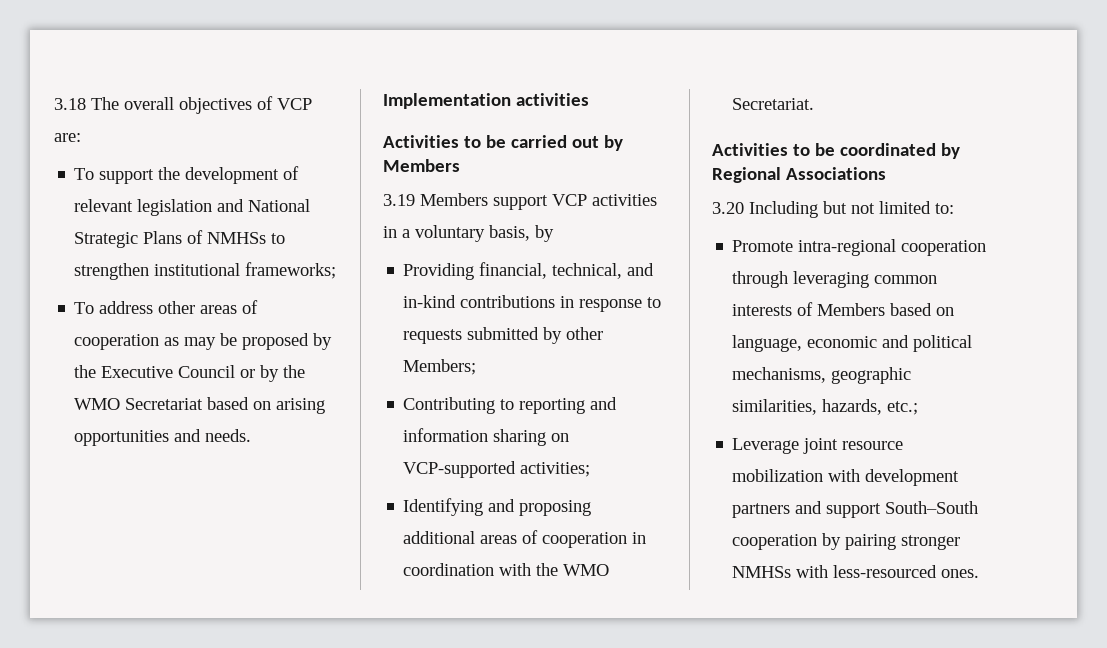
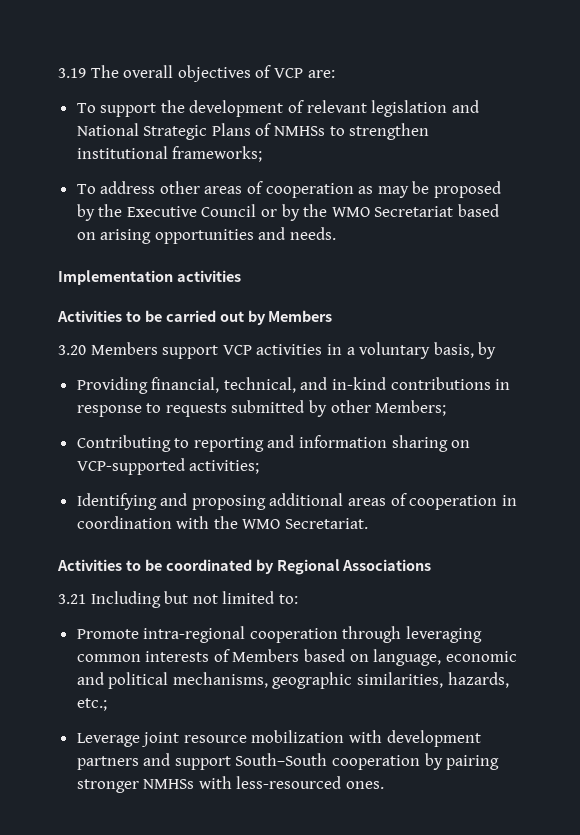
- 3.18 The overall objectives of VCP are:
+ 3.19 The overall objectives of VCP are:
- 3.19 Members support VCP activities in a voluntary basis, by
+ 3.20 Members support VCP activities in a voluntary basis, by
- 3.20 Including but not limited to:
+ 3.21 Including but not limited to:

